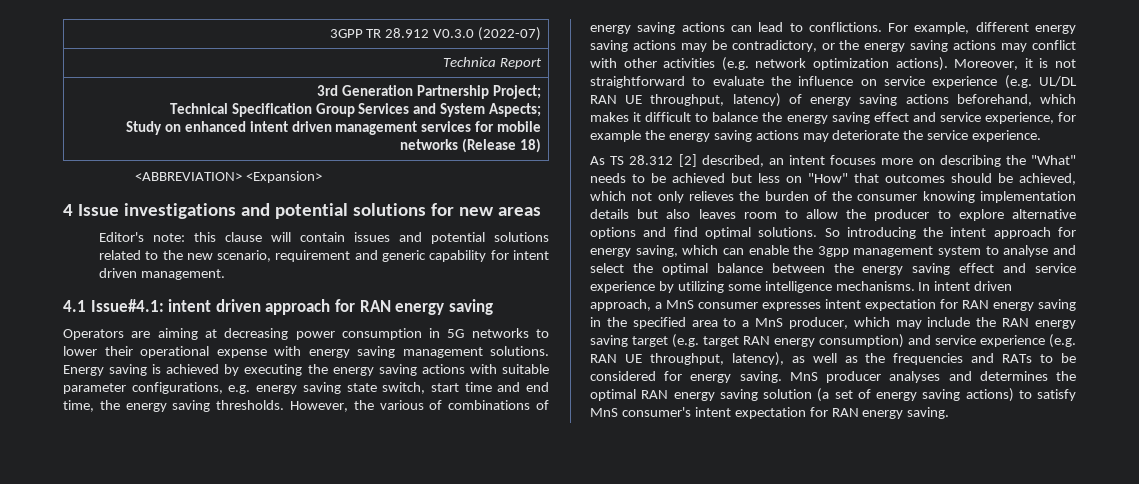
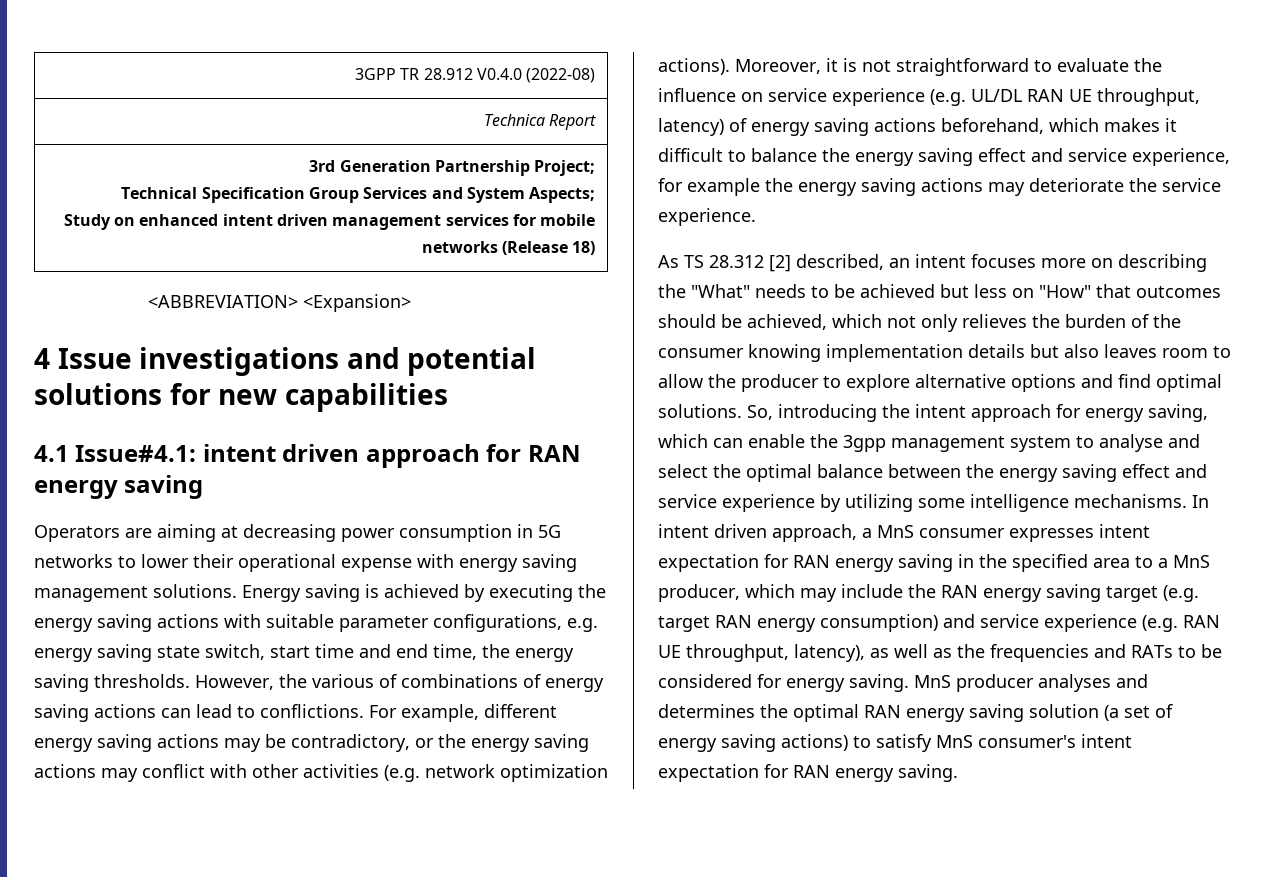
- 3GPP TR 28.912 V0.3.0 (2022-07)
+ 3GPP TR 28.912 V0.4.0 (2022-08)
- 4 Issue investigations and potential solutions for new areas
- Editor's note: this clause will contain issues and potential solutions related to the new scenario, requirement and generic capability for intent driven management.
+ 4 Issue investigations and potential solutions for new capabilities
- So introducing the intent approach for energy saving, which can enable the 3gpp management system to analyse and select the optimal balance between the energy saving effect and service experience by utilizing some intelligence mechanisms.
+ So, introducing the intent approach for energy saving, which can enable the 3gpp management system to analyse and select the optimal balance between the energy saving effect and service experience by utilizing some intelligence mechanisms.

